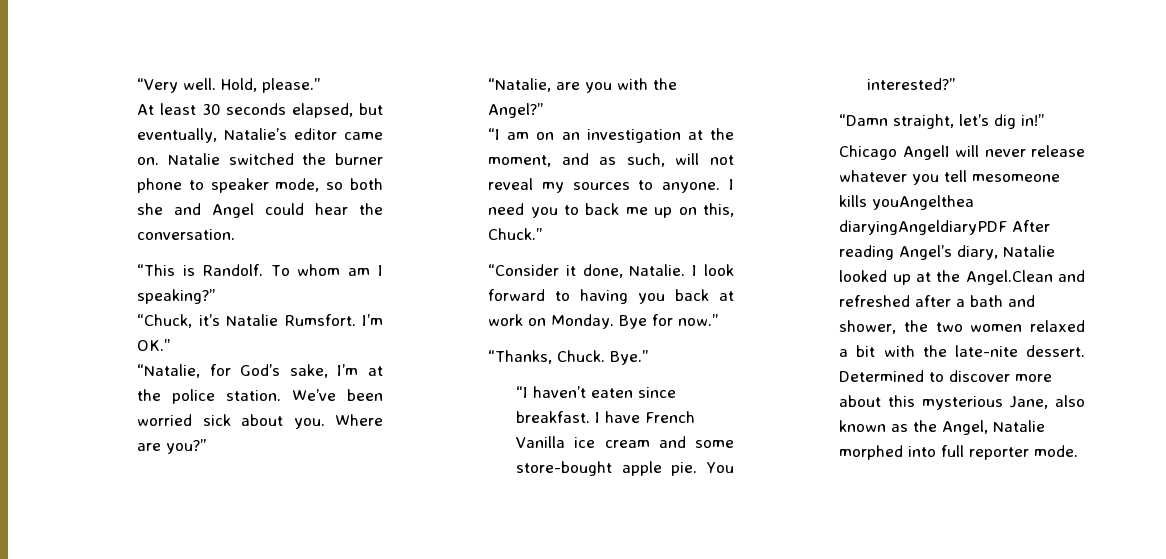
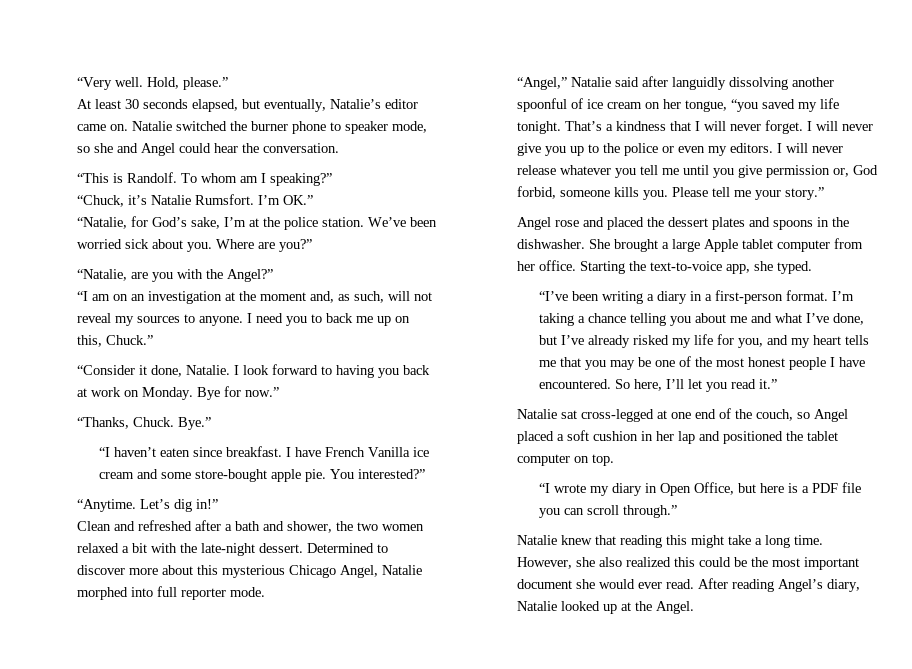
- Natalie switched the burner phone to speaker mode, so both she and Angel could hear the conversation.
+ Natalie switched the burner phone to speaker mode, so she and Angel could hear the conversation.
- “I am on an investigation at the moment, and as such, will not reveal my sources to anyone.
+ “I am on an investigation at the moment and, as such, will not reveal my sources to anyone.
- “Damn straight, let’s dig in!”
+ “Anytime. Let’s dig in!”
- Chicago AngelI will never release whatever you tell mesomeone kills youAngelthea diaryingAngeldiaryPDF After reading Angel’s diary, Natalie looked up at the Angel.Clean and refreshed after a bath and shower, the two women relaxed a bit with the late-nite dessert.
+ Clean and refreshed after a bath and shower, the two women relaxed a bit with the late-night dessert.
- Determined to discover more about this mysterious Jane, also known as the Angel, Natalie morphed into full reporter mode.
+ Determined to discover more about this mysterious Chicago Angel, Natalie morphed into full reporter mode.
+ “Angel,” Natalie said after languidly dissolving another spoonful of ice cream on her tongue, “you saved my life tonight. That’s a kindness that I will never forget. I will never give you up to the police or even my editors. I will never release whatever you tell me until you give permission or, God forbid, someone kills you. Please tell me your story.”
+ Angel rose and placed the dessert plates and spoons in the dishwasher. She brought a large Apple tablet computer from her office. Starting the text-to-voice app, she typed.
+ “I’ve been writing a diary in a first-person format. I’m taking a chance telling you about me and what I’ve done, but I’ve already risked my life for you, and my heart tells me that you may be one of the most honest people I have encountered. So here, I’ll let you read it.”
+ Natalie sat cross-legged at one end of the couch, so Angel placed a soft cushion in her lap and positioned the tablet computer on top.
+ “I wrote my diary in Open Office, but here is a PDF file you can scroll through.”
+ Natalie knew that reading this might take a long time. However, she also realized this could be the most important document she would ever read. After reading Angel’s diary, Natalie looked up at the Angel.

